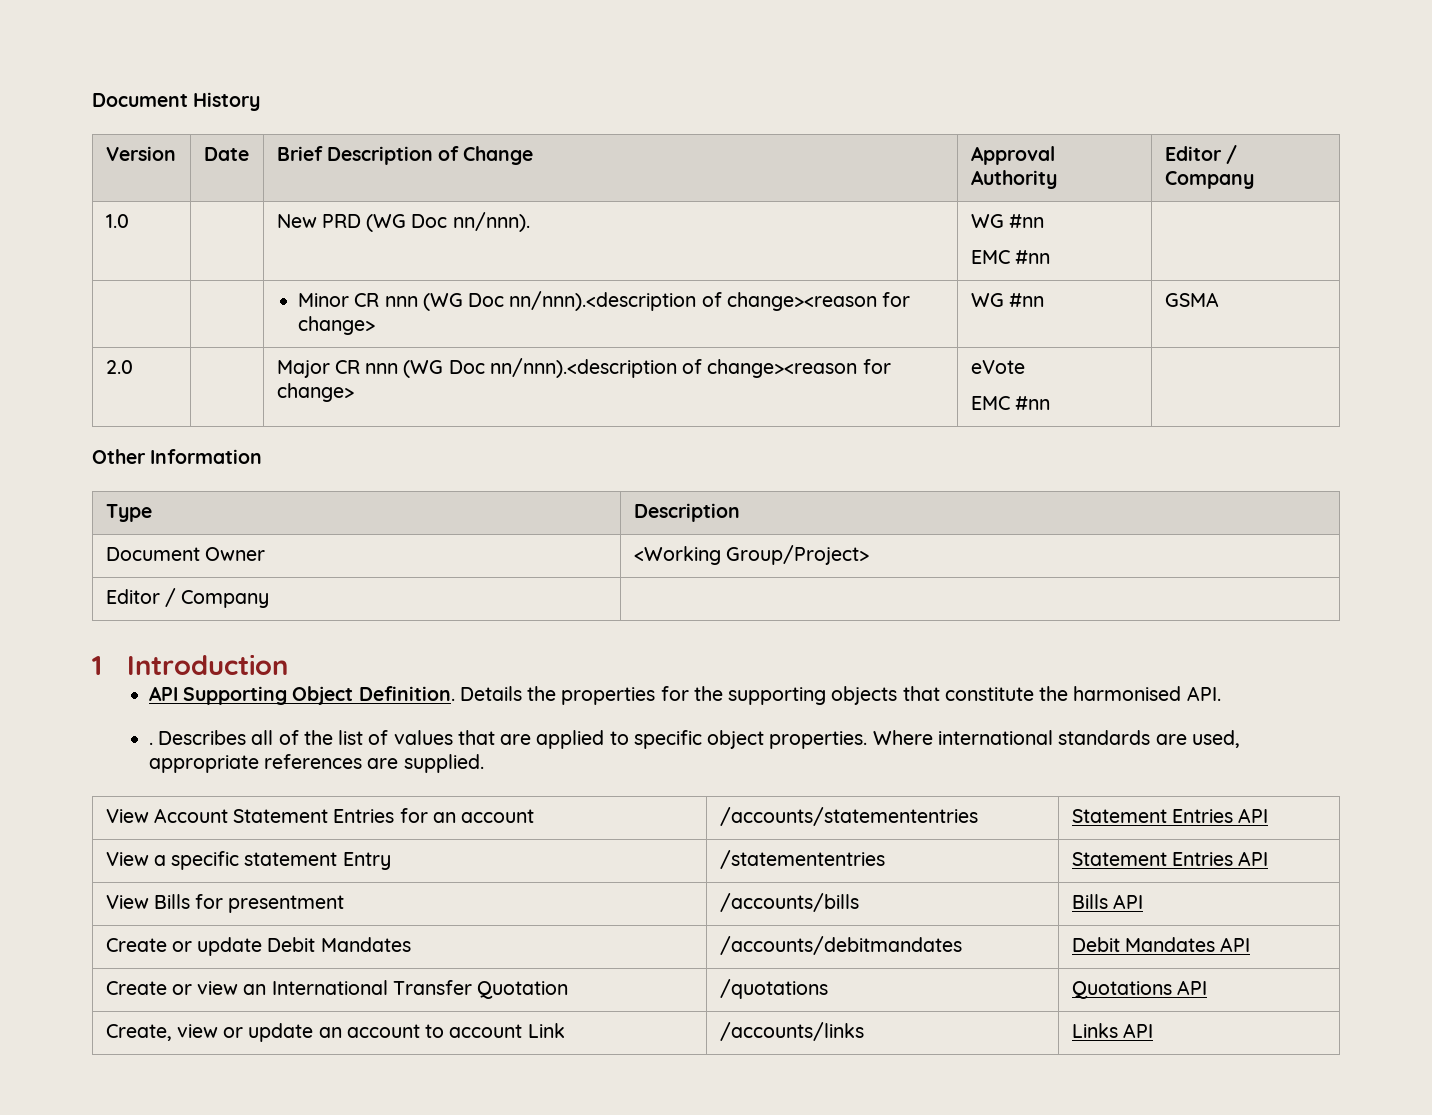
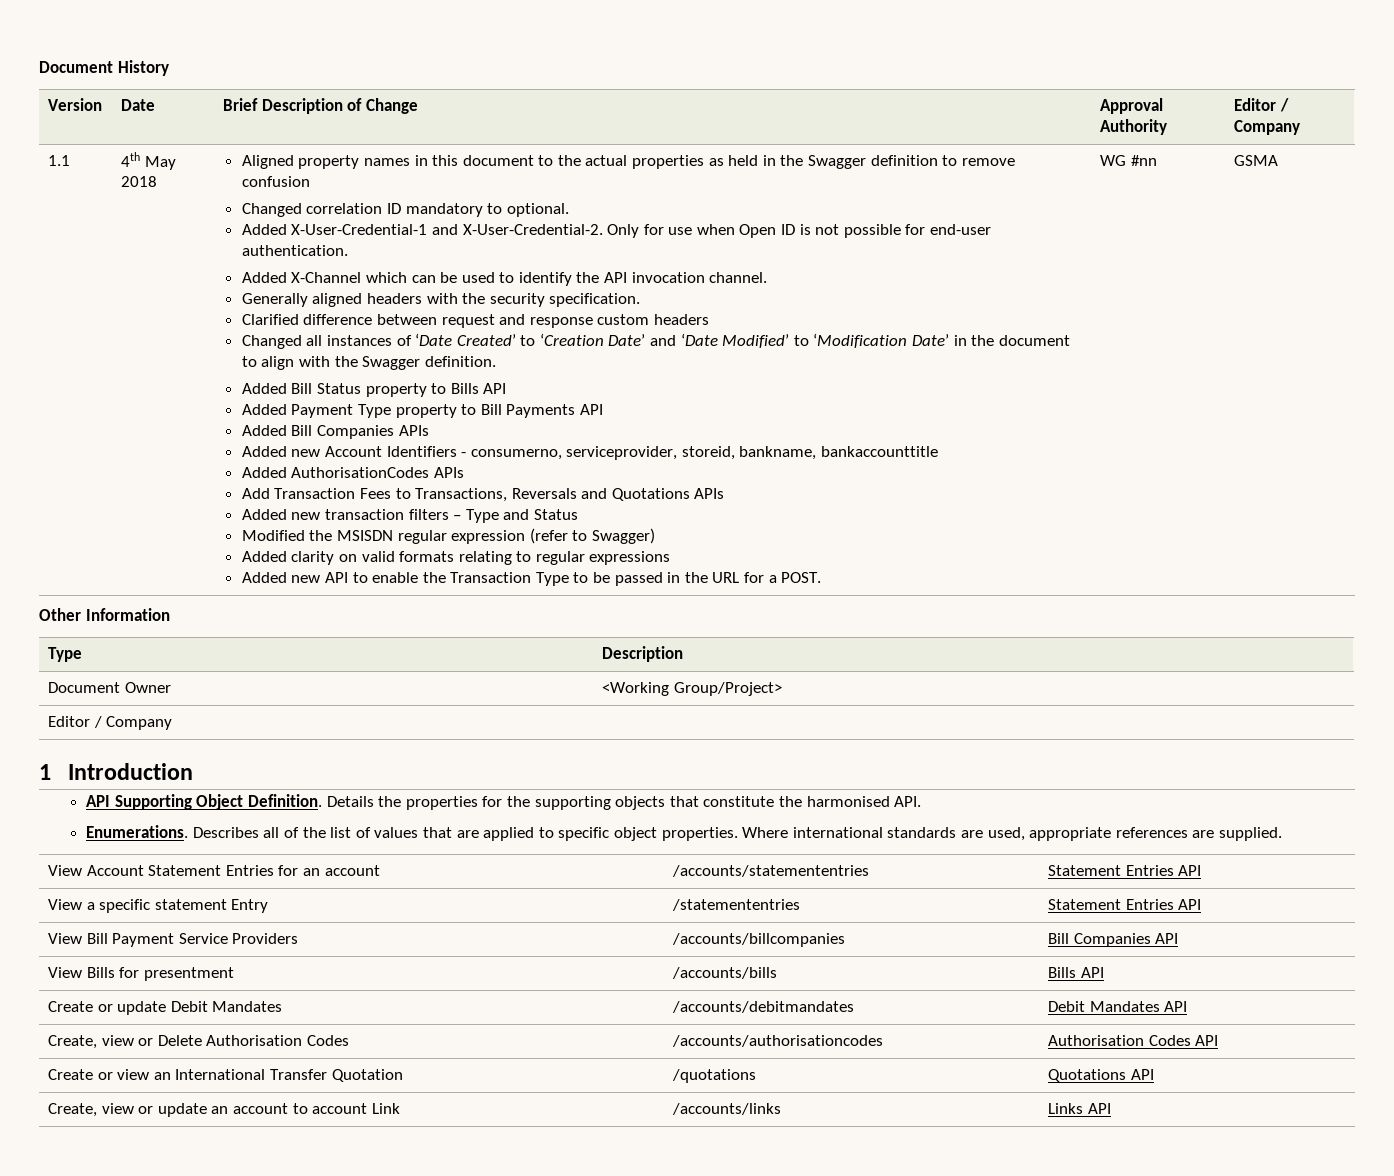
- 1.0 | | New PRD (WG Doc nn/nnn). | WG #nn
- EMC #nn |
- | | Minor CR nnn (WG Doc nn/nnn).<description of change><reason for change> | WG #nn | GSMA
- 2.0 | | Major CR nnn (WG Doc nn/nnn).<description of change><reason for change> | eVote
- EMC #nn |
+ 1.1 | 4th May 2018 | Aligned property names in this document to the actual properties as held in the Swagger definition to remove confusion
+ Changed correlation ID mandatory to optional.
+ Added X-User-Credential-1 and X-User-Credential-2. Only for use when Open ID is not possible for end-user authentication.
+ Added X-Channel which can be used to identify the API invocation channel.
+ Generally aligned headers with the security specification.
+ Clarified difference between request and response custom headers
+ Changed all instances of ‘Date Created’ to ‘Creation Date’ and ‘Date Modified’ to ‘Modification Date’ in the document to align with the Swagger definition.
+ Added Bill Status property to Bills API
+ Added Payment Type property to Bill Payments API
+ Added Bill Companies APIs
+ Added new Account Identifiers - consumerno, serviceprovider, storeid, bankname, bankaccounttitle
+ Added AuthorisationCodes APIs
+ Add Transaction Fees to Transactions, Reversals and Quotations APIs
+ Added new transaction filters – Type and Status
+ Modified the MSISDN regular expression (refer to Swagger)
+ Added clarity on valid formats relating to regular expressions
+ Added new API to enable the Transaction Type to be passed in the URL for a POST. | WG #nn | GSMA
- .
+ Enumerations.
+ View Bill Payment Service Providers | /accounts/billcompanies | Bill Companies API
+ Create, view or Delete Authorisation Codes | /accounts/authorisationcodes | Authorisation Codes API

